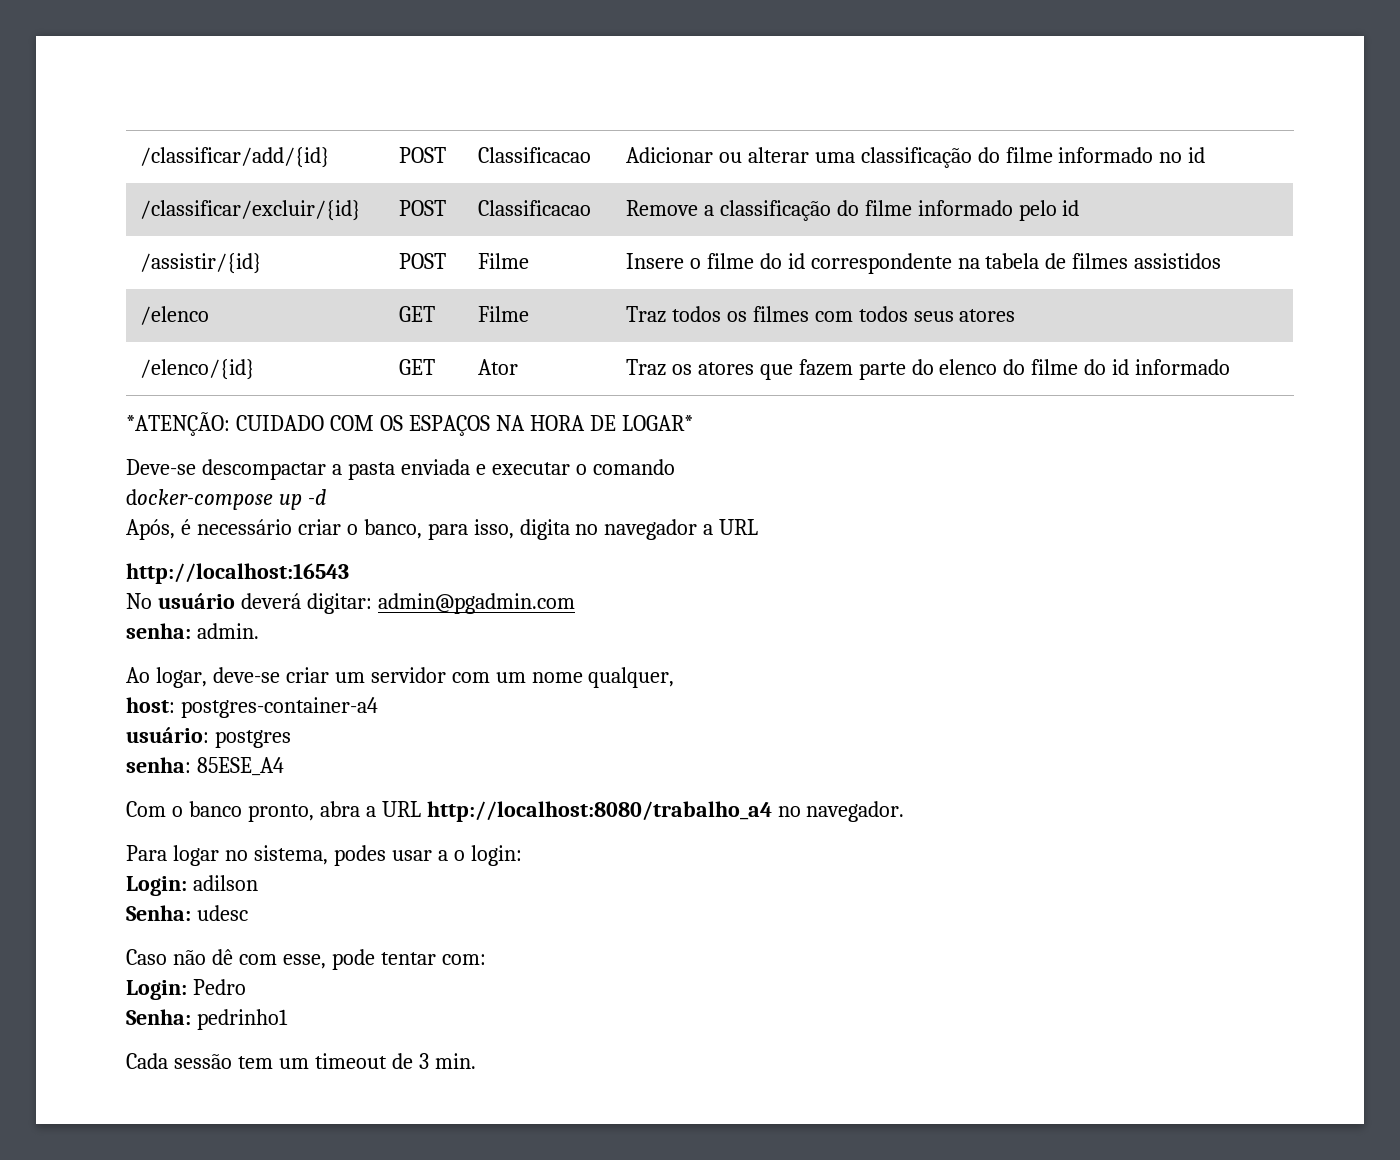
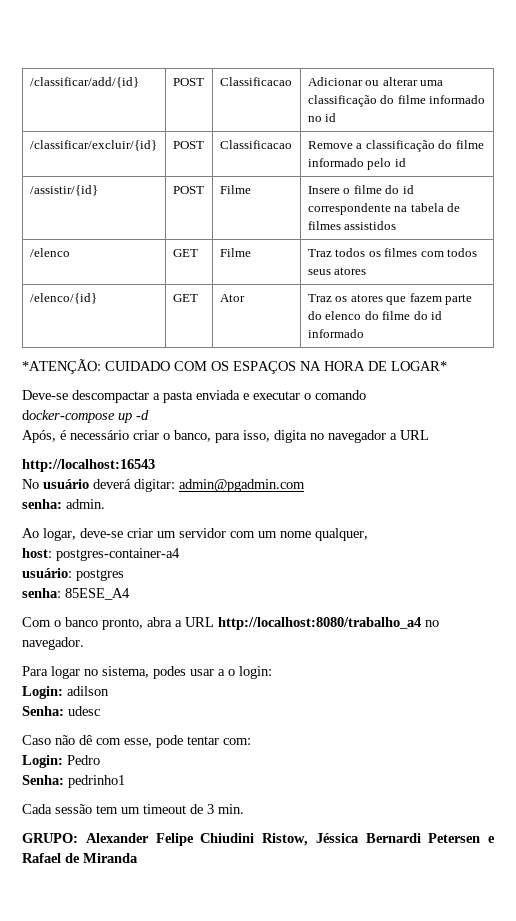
+ GRUPO: Alexander Felipe Chiudini Ristow, Jéssica Bernardi Petersen e Rafael de Miranda

